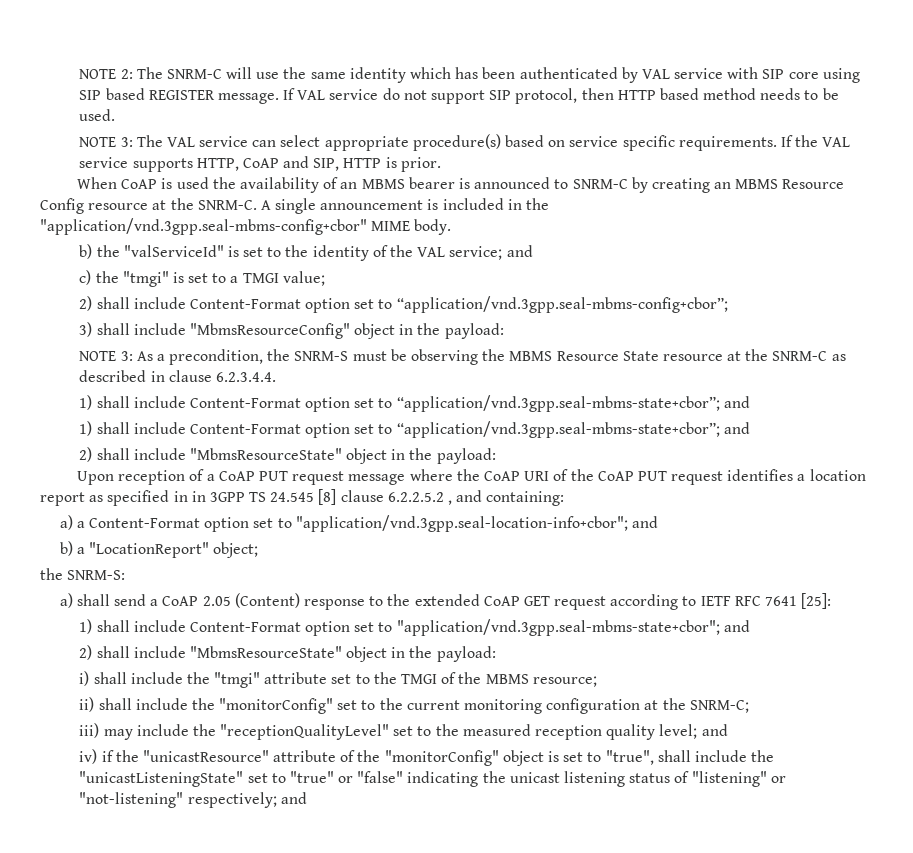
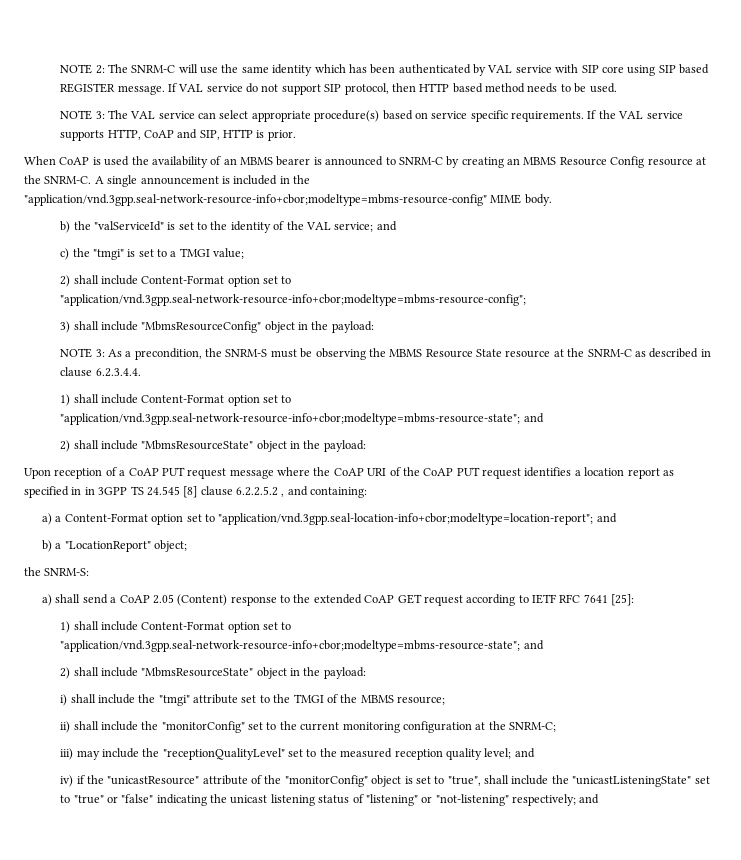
- A single announcement is included in the "application/vnd.3gpp.seal-mbms-config+cbor" MIME body.
+ A single announcement is included in the "application/vnd.3gpp.seal-network-resource-info+cbor;modeltype=mbms-resource-config" MIME body.
- 2) shall include Content-Format option set to “application/vnd.3gpp.seal-mbms-config+cbor”;
+ 2) shall include Content-Format option set to "application/vnd.3gpp.seal-network-resource-info+cbor;modeltype=mbms-resource-config";
  NOTE 3: As a precondition, the SNRM-S must be observing the MBMS Resource State resource at the SNRM-C as described in clause 6.2.3.4.4.
- 1) shall include Content-Format option set to “application/vnd.3gpp.seal-mbms-state+cbor”; and
- 1) shall include Content-Format option set to “application/vnd.3gpp.seal-mbms-state+cbor”; and
+ 1) shall include Content-Format option set to "application/vnd.3gpp.seal-network-resource-info+cbor;modeltype=mbms-resource-state"; and
- a) a Content-Format option set to "application/vnd.3gpp.seal-location-info+cbor"; and
+ a) a Content-Format option set to "application/vnd.3gpp.seal-location-info+cbor;modeltype=location-report"; and
  a) shall send a CoAP 2.05 (Content) response to the extended CoAP GET request according to IETF RFC 7641 [25]:
- 1) shall include Content-Format option set to "application/vnd.3gpp.seal-mbms-state+cbor"; and
+ 1) shall include Content-Format option set to "application/vnd.3gpp.seal-network-resource-info+cbor;modeltype=mbms-resource-state"; and

